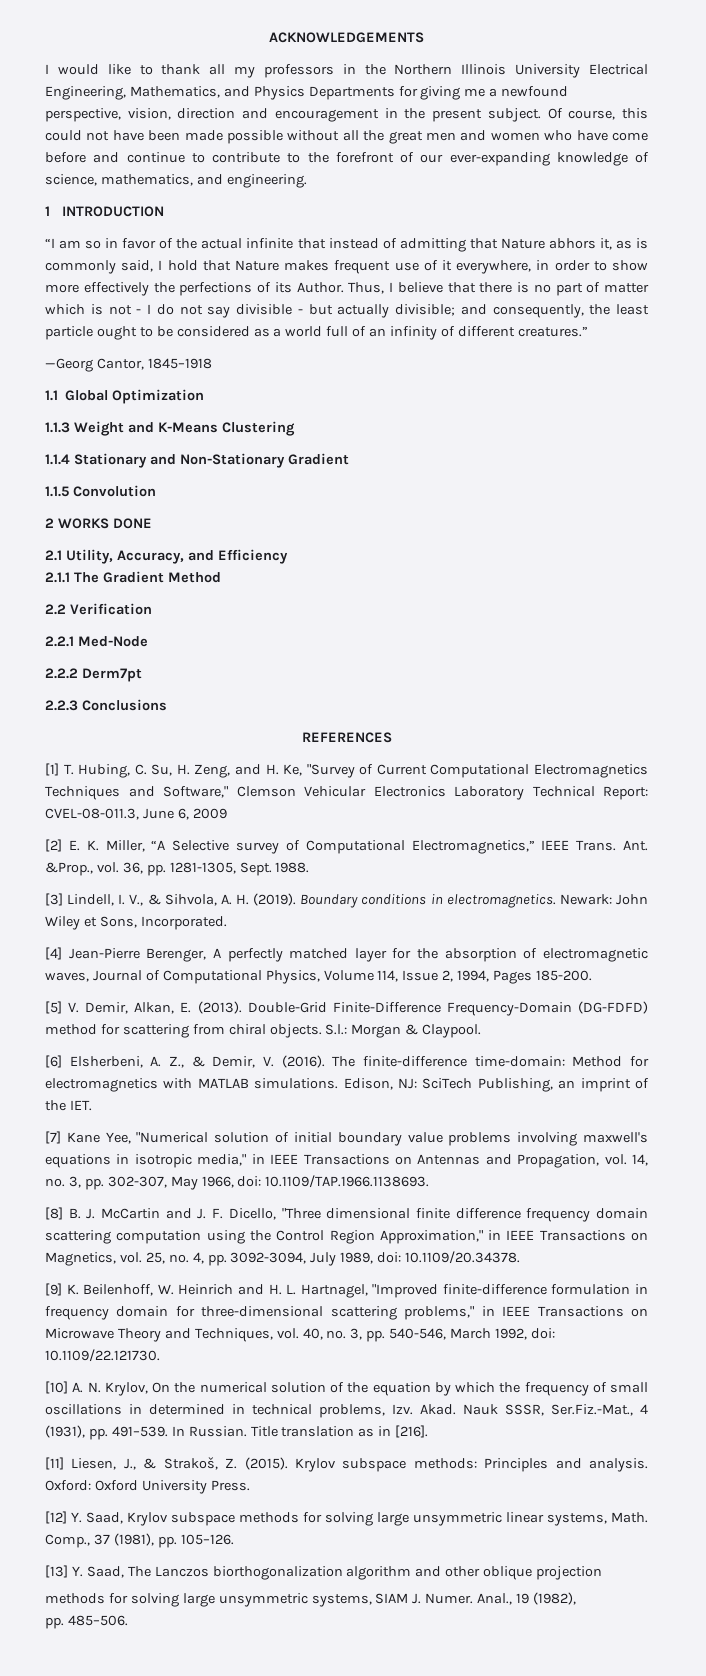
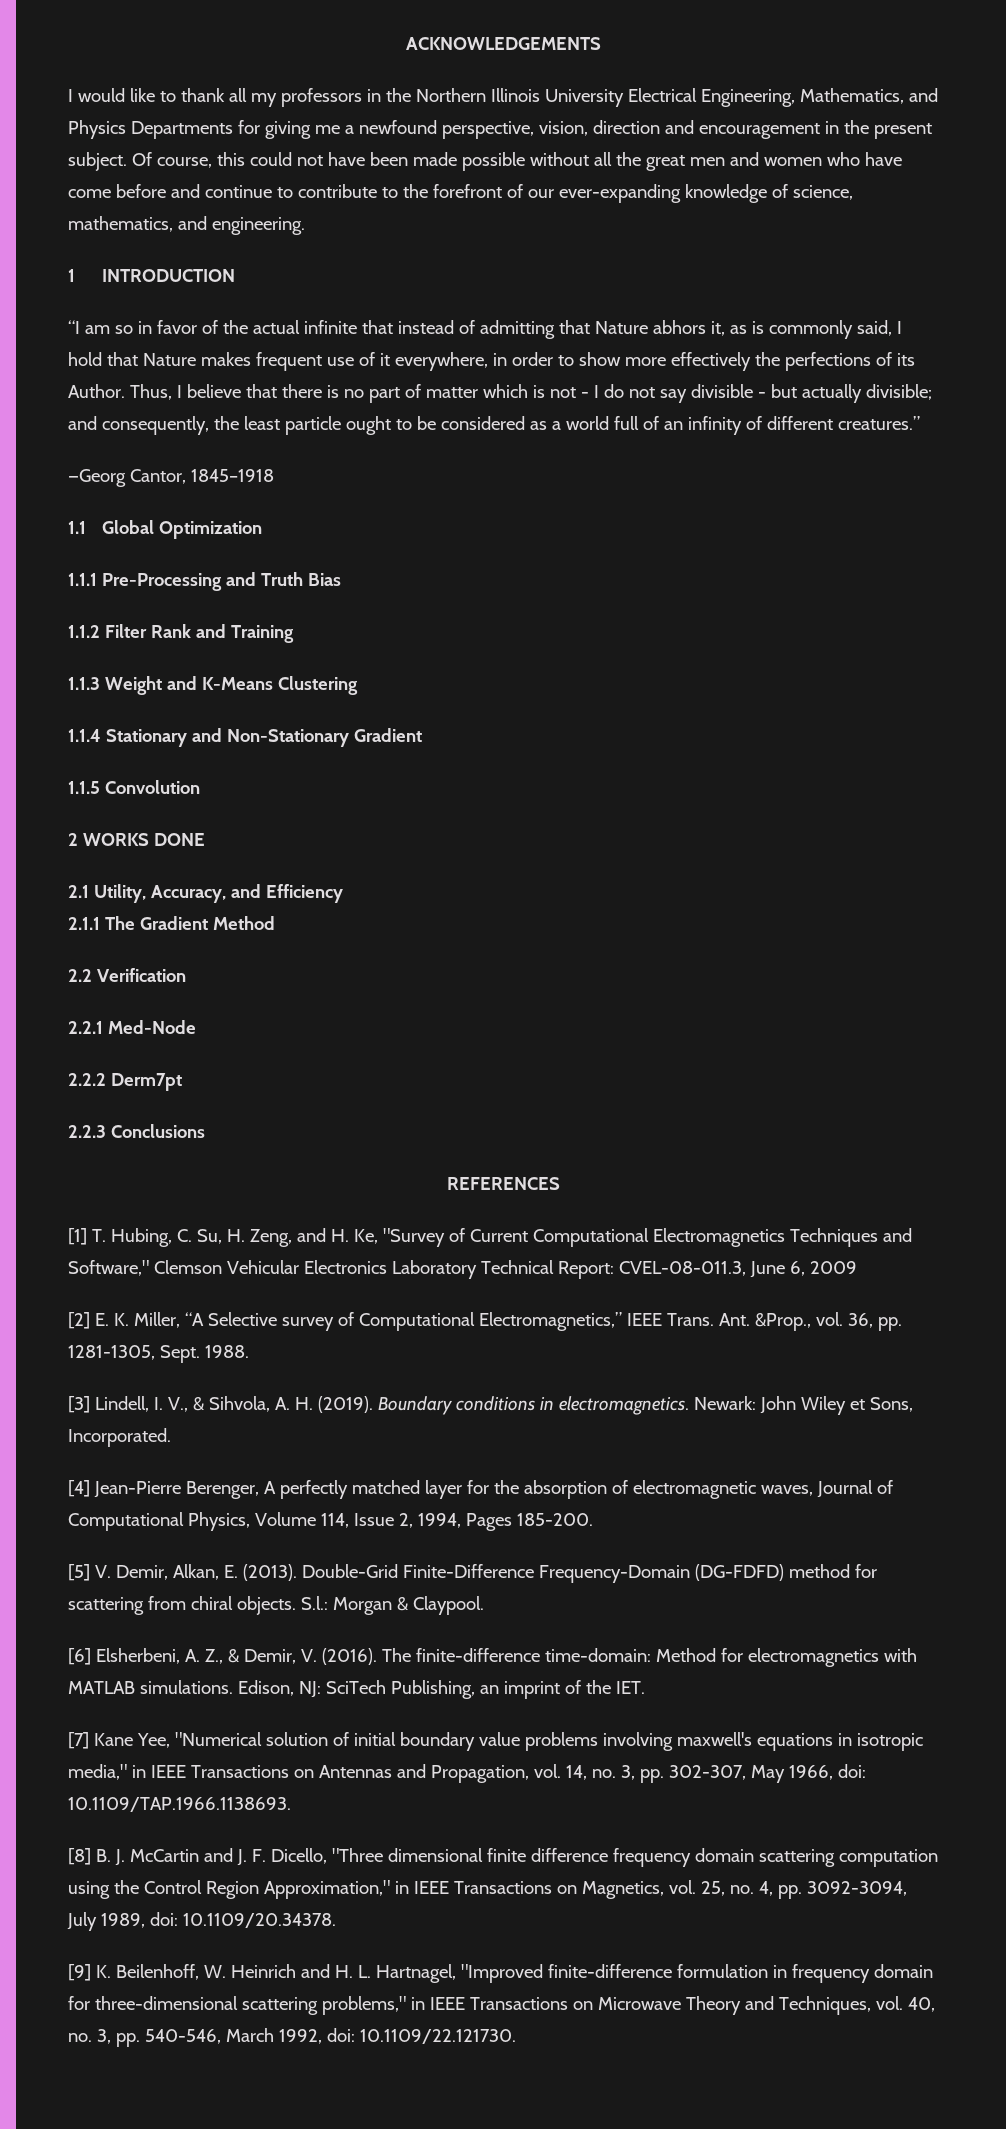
+ 1.1.1 Pre-Processing and Truth Bias
+ 1.1.2 Filter Rank and Training
- [10] A. N. Krylov, On the numerical solution of the equation by which the frequency of small oscillations in determined in technical problems, Izv. Akad. Nauk SSSR, Ser.Fiz.-Mat., 4 (1931), pp. 491–539. In Russian. Title translation as in [216].
- [11] Liesen, J., & Strakoš, Z. (2015). Krylov subspace methods: Principles and analysis. Oxford: Oxford University Press.
- [12] Y. Saad, Krylov subspace methods for solving large unsymmetric linear systems, Math. Comp., 37 (1981), pp. 105–126.
- [13] Y. Saad, The Lanczos biorthogonalization algorithm and other oblique projection
- methods for solving large unsymmetric systems, SIAM J. Numer. Anal., 19 (1982),
- pp. 485–506.

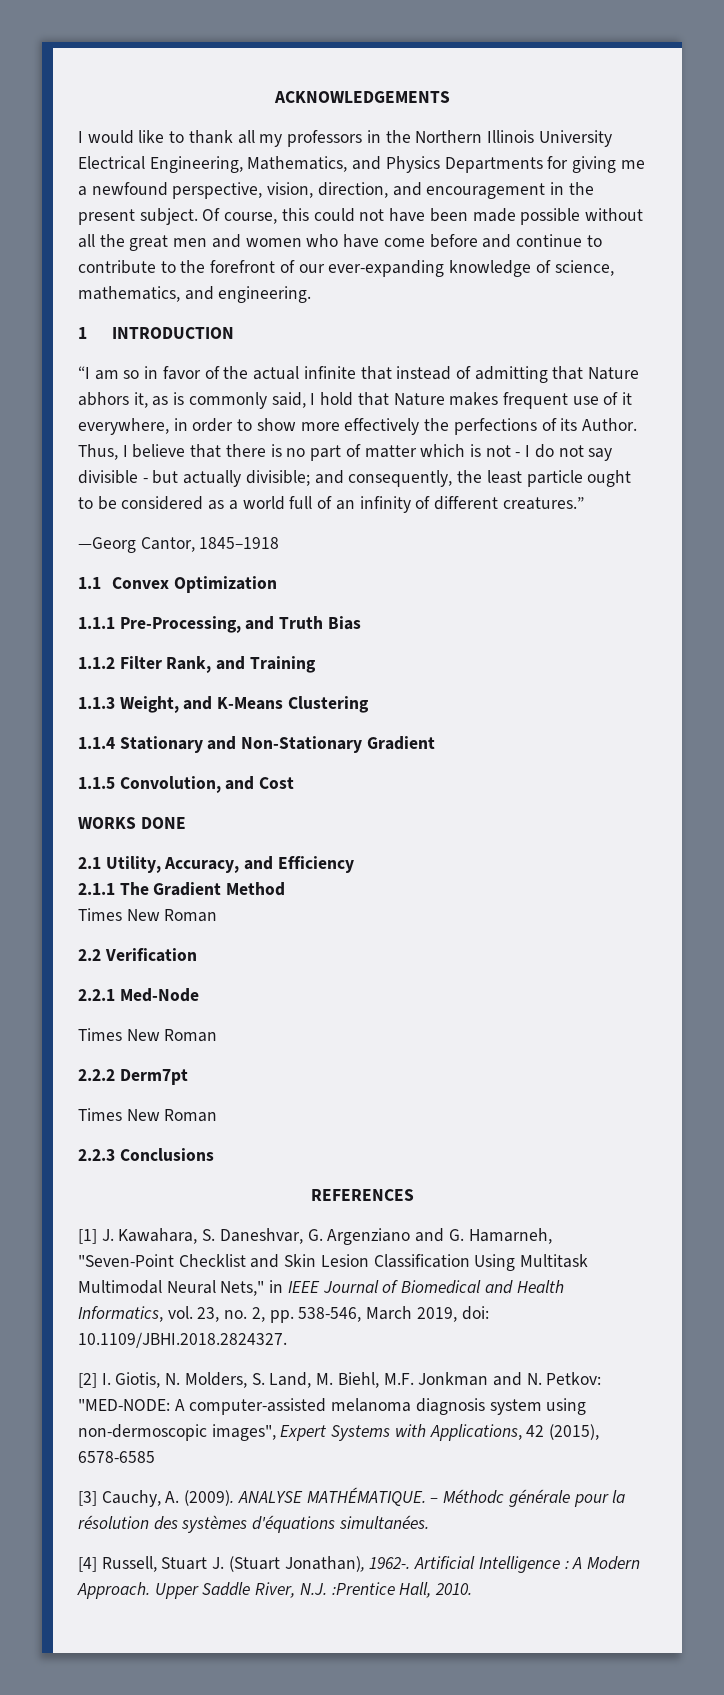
- I would like to thank all my professors in the Northern Illinois University Electrical Engineering, Mathematics, and Physics Departments for giving me a newfound perspective, vision, direction and encouragement in the present subject.
+ I would like to thank all my professors in the Northern Illinois University Electrical Engineering, Mathematics, and Physics Departments for giving me a newfound perspective, vision, direction, and encouragement in the present subject.
- 1.1 Global Optimization
+ 1.1 Convex Optimization
- 1.1.1 Pre-Processing and Truth Bias
+ 1.1.1 Pre-Processing, and Truth Bias
- 1.1.2 Filter Rank and Training
+ 1.1.2 Filter Rank, and Training
- 1.1.3 Weight and K-Means Clustering
+ 1.1.3 Weight, and K-Means Clustering
- 1.1.5 Convolution
- 2 WORKS DONE
+ 1.1.5 Convolution, and Cost
+ WORKS DONE
  2.1.1 The Gradient Method
+ Times New Roman
  2.2.1 Med-Node
+ Times New Roman
  2.2.2 Derm7pt
+ Times New Roman
- [1] T. Hubing, C. Su, H. Zeng, and H. Ke, "Survey of Current Computational Electromagnetics Techniques and Software," Clemson Vehicular Electronics Laboratory Technical Report: CVEL-08-011.3, June 6, 2009
- [2] E. K. Miller, “A Selective survey of Computational Electromagnetics,” IEEE Trans. Ant. &Prop., vol. 36, pp. 1281-1305, Sept. 1988.
- [3] Lindell, I. V., & Sihvola, A. H. (2019). Boundary conditions in electromagnetics. Newark: John Wiley et Sons, Incorporated.
- [4] Jean-Pierre Berenger, A perfectly matched layer for the absorption of electromagnetic waves, Journal of Computational Physics, Volume 114, Issue 2, 1994, Pages 185-200.
- [5] V. Demir, Alkan, E. (2013). Double-Grid Finite-Difference Frequency-Domain (DG-FDFD) method for scattering from chiral objects. S.l.: Morgan & Claypool.
- [6] Elsherbeni, A. Z., & Demir, V. (2016). The finite-difference time-domain: Method for electromagnetics with MATLAB simulations. Edison, NJ: SciTech Publishing, an imprint of the IET.
- [7] Kane Yee, "Numerical solution of initial boundary value problems involving maxwell's equations in isotropic media," in IEEE Transactions on Antennas and Propagation, vol. 14, no. 3, pp. 302-307, May 1966, doi: 10.1109/TAP.1966.1138693.
- [8] B. J. McCartin and J. F. Dicello, "Three dimensional finite difference frequency domain scattering computation using the Control Region Approximation," in IEEE Transactions on Magnetics, vol. 25, no. 4, pp. 3092-3094, July 1989, doi: 10.1109/20.34378.
- [9] K. Beilenhoff, W. Heinrich and H. L. Hartnagel, "Improved finite-difference formulation in frequency domain for three-dimensional scattering problems," in IEEE Transactions on Microwave Theory and Techniques, vol. 40, no. 3, pp. 540-546, March 1992, doi: 10.1109/22.121730.
+ [1] J. Kawahara, S. Daneshvar, G. Argenziano and G. Hamarneh, "Seven-Point Checklist and Skin Lesion Classification Using Multitask Multimodal Neural Nets," in IEEE Journal of Biomedical and Health Informatics, vol. 23, no. 2, pp. 538-546, March 2019, doi: 10.1109/JBHI.2018.2824327.
+ [2] I. Giotis, N. Molders, S. Land, M. Biehl, M.F. Jonkman and N. Petkov: "MED-NODE: A computer-assisted melanoma diagnosis system using non-dermoscopic images", Expert Systems with Applications, 42 (2015), 6578-6585
+ [3] Cauchy, A. (2009). ANALYSE MATHÉMATIQUE. – Méthodc générale pour la résolution des systèmes d'équations simultanées.
+ [4] Russell, Stuart J. (Stuart Jonathan), 1962-. Artificial Intelligence : A Modern Approach. Upper Saddle River, N.J. :Prentice Hall, 2010.

